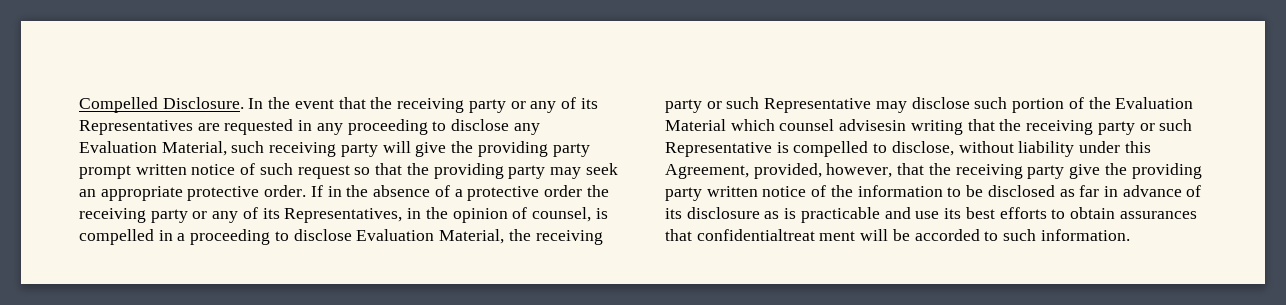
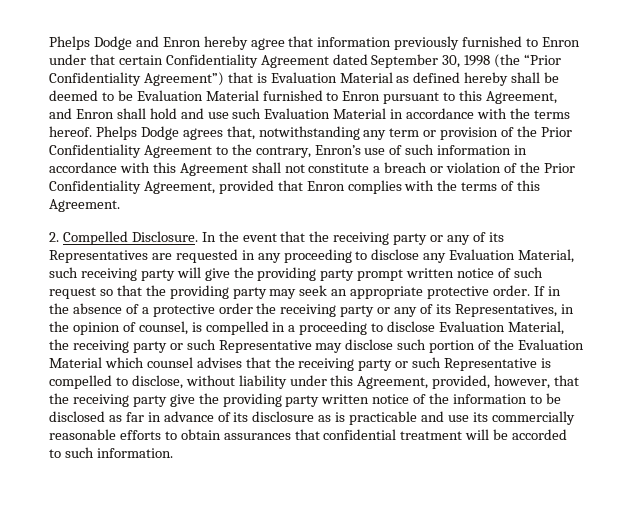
- Compelled Disclosure.
+ Phelps Dodge and Enron hereby agree that information previously furnished to Enron under that certain Confidentiality Agreement dated September 30, 1998 (the “Prior Confidentiality Agreement”) that is Evaluation Material as defined hereby shall be deemed to be Evaluation Material furnished to Enron pursuant to this Agreement, and Enron shall hold and use such Evaluation Material in accordance with the terms hereof. Phelps Dodge agrees that, notwithstanding any term or provision of the Prior Confidentiality Agreement to the contrary, Enron’s use of such information in accordance with this Agreement shall not constitute a breach or violation of the Prior Confidentiality Agreement, provided that Enron complies with the terms of this Agreement.
+ 2. Compelled Disclosure.
- If in the absence of a protective order the receiving party or any of its Representatives, in the opinion of counsel, is compelled in a proceeding to disclose Evaluation Material, the receiving party or such Representative may disclose such portion of the Evaluation Material which counsel advisesin writing that the receiving party or such Representative is compelled to disclose, without liability under this Agreement, provided, however, that the receiving party give the providing party written notice of the information to be disclosed as far in advance of its disclosure as is practicable and use its best efforts to obtain assurances that confidentialtreat ment will be accorded to such information.
+ If in the absence of a protective order the receiving party or any of its Representatives, in the opinion of counsel, is compelled in a proceeding to disclose Evaluation Material, the receiving party or such Representative may disclose such portion of the Evaluation Material which counsel advises that the receiving party or such Representative is compelled to disclose, without liability under this Agreement, provided, however, that the receiving party give the providing party written notice of the information to be disclosed as far in advance of its disclosure as is practicable and use its commercially reasonable efforts to obtain assurances that confidential treatment will be accorded to such information.

